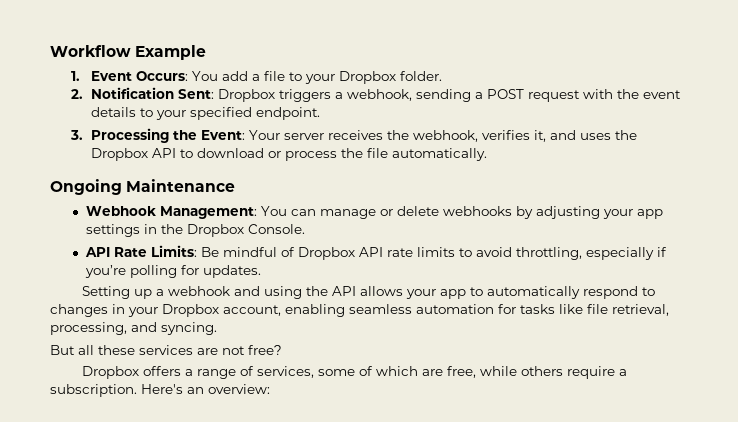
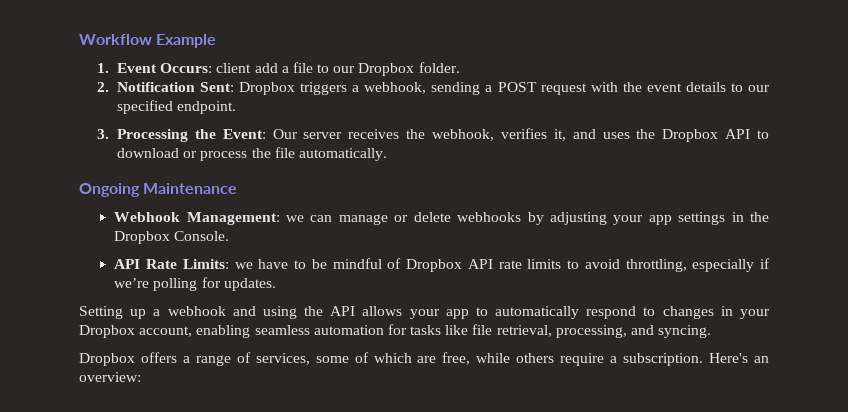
- 1. Event Occurs: You add a file to your Dropbox folder.
+ 1. Event Occurs: client add a file to our Dropbox folder.
- 2. Notification Sent: Dropbox triggers a webhook, sending a POST request with the event details to your specified endpoint.
+ 2. Notification Sent: Dropbox triggers a webhook, sending a POST request with the event details to our specified endpoint.
- 3. Processing the Event: Your server receives the webhook, verifies it, and uses the Dropbox API to download or process the file automatically.
+ 3. Processing the Event: Our server receives the webhook, verifies it, and uses the Dropbox API to download or process the file automatically.
- Webhook Management: You can manage or delete webhooks by adjusting your app settings in the Dropbox Console.
+ Webhook Management: we can manage or delete webhooks by adjusting your app settings in the Dropbox Console.
- API Rate Limits: Be mindful of Dropbox API rate limits to avoid throttling, especially if you’re polling for updates.
+ API Rate Limits: we have to be mindful of Dropbox API rate limits to avoid throttling, especially if we’re polling for updates.
- But all these services are not free?

